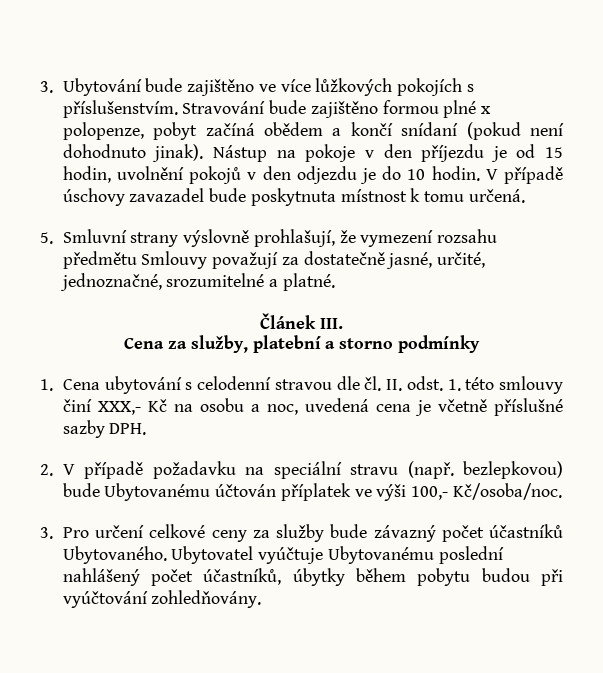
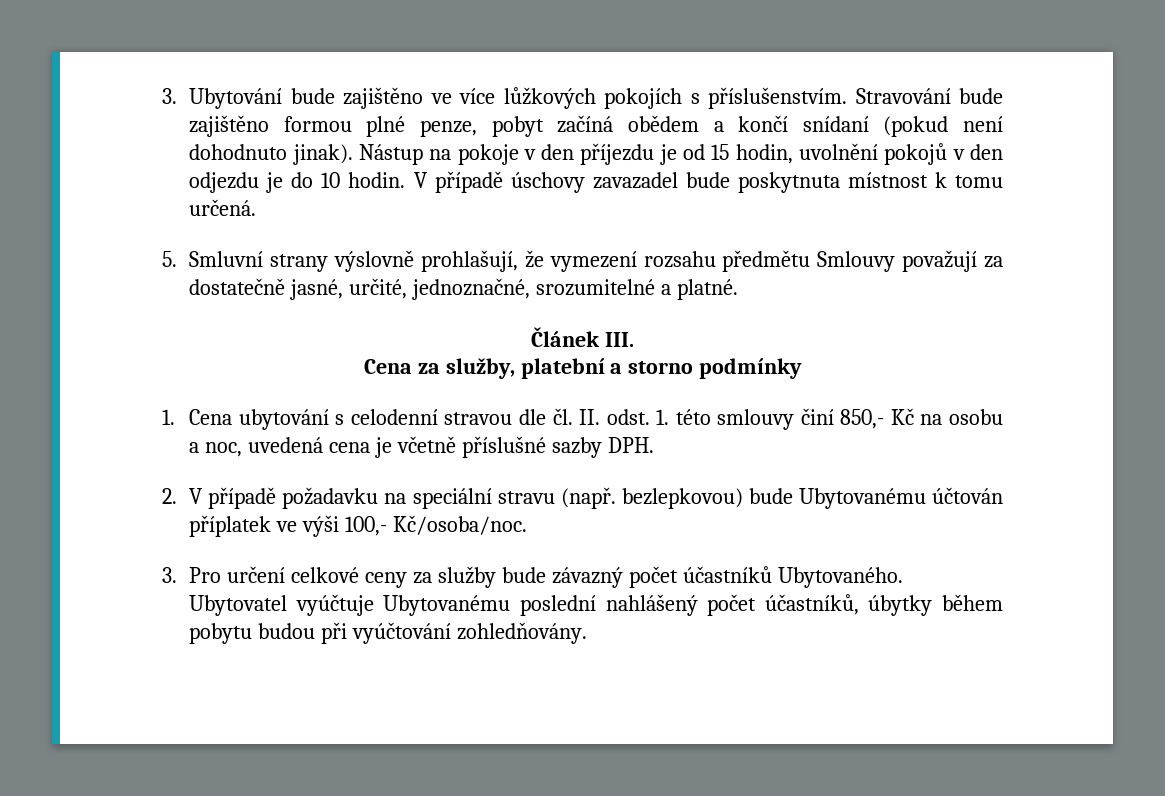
- Stravování bude zajištěno formou plné x polopenze, pobyt začíná obědem a končí snídaní (pokud není dohodnuto jinak).
+ Stravování bude zajištěno formou plné penze, pobyt začíná obědem a končí snídaní (pokud není dohodnuto jinak).
- 1. Cena ubytování s celodenní stravou dle čl. II. odst. 1. této smlouvy činí XXX,- Kč na osobu a noc, uvedená cena je včetně příslušné sazby DPH.
+ 1. Cena ubytování s celodenní stravou dle čl. II. odst. 1. této smlouvy činí 850,- Kč na osobu a noc, uvedená cena je včetně příslušné sazby DPH.

